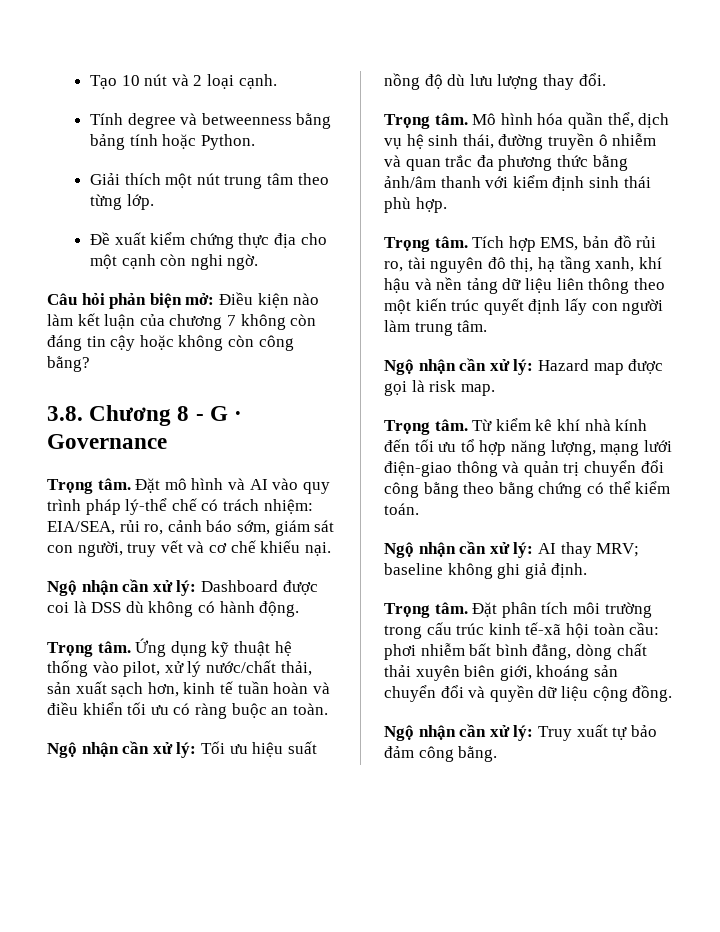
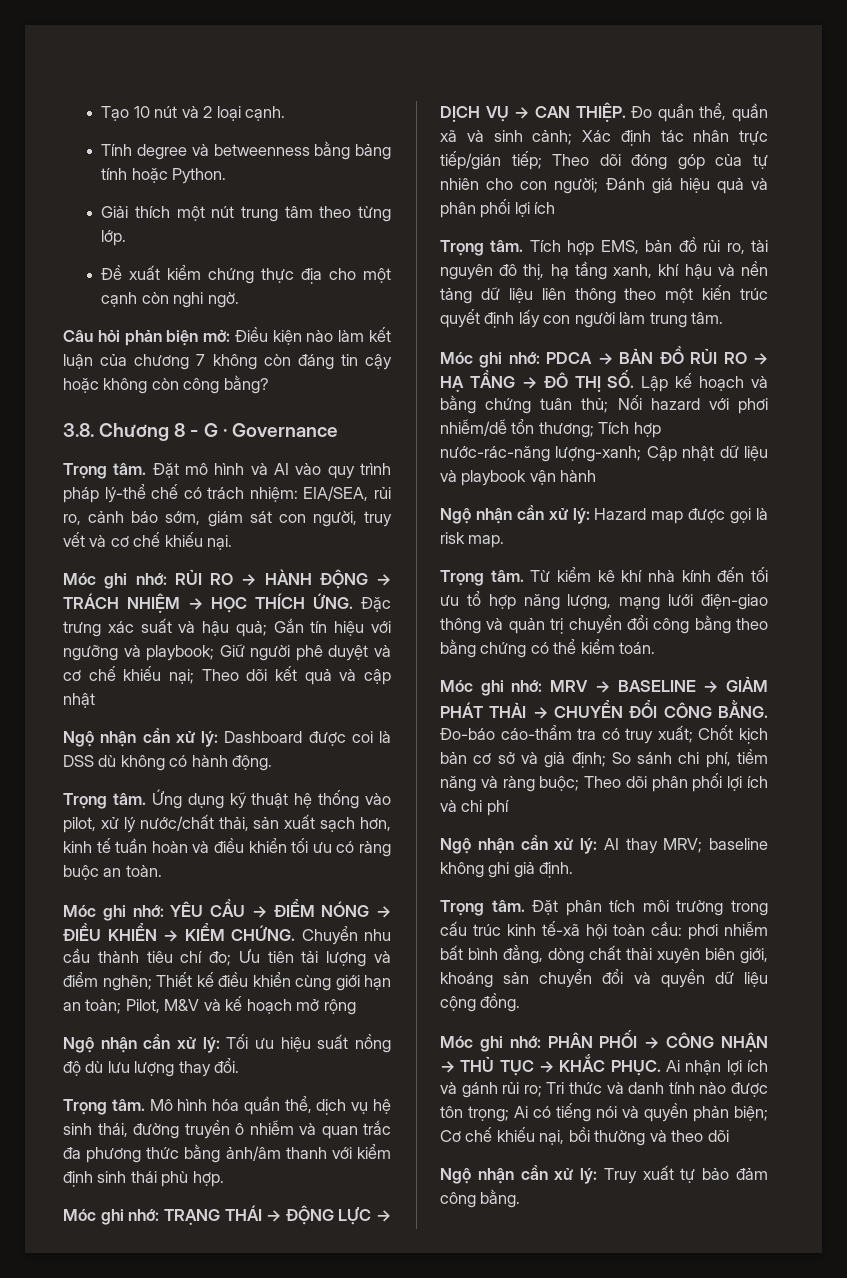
+ Móc ghi nhớ: RỦI RO → HÀNH ĐỘNG → TRÁCH NHIỆM → HỌC THÍCH ỨNG. Đặc trưng xác suất và hậu quả; Gắn tín hiệu với ngưỡng và playbook; Giữ người phê duyệt và cơ chế khiếu nại; Theo dõi kết quả và cập nhật
+ Móc ghi nhớ: YÊU CẦU → ĐIỂM NÓNG → ĐIỀU KHIỂN → KIỂM CHỨNG. Chuyển nhu cầu thành tiêu chí đo; Ưu tiên tải lượng và điểm nghẽn; Thiết kế điều khiển cùng giới hạn an toàn; Pilot, M&V và kế hoạch mở rộng
+ Móc ghi nhớ: TRẠNG THÁI → ĐỘNG LỰC → DỊCH VỤ → CAN THIỆP. Đo quần thể, quần xã và sinh cảnh; Xác định tác nhân trực tiếp/gián tiếp; Theo dõi đóng góp của tự nhiên cho con người; Đánh giá hiệu quả và phân phối lợi ích
+ Móc ghi nhớ: PDCA → BẢN ĐỒ RỦI RO → HẠ TẦNG → ĐÔ THỊ SỐ. Lập kế hoạch và bằng chứng tuân thủ; Nối hazard với phơi nhiễm/dễ tổn thương; Tích hợp nước-rác-năng lượng-xanh; Cập nhật dữ liệu và playbook vận hành
+ Móc ghi nhớ: MRV → BASELINE → GIẢM PHÁT THẢI → CHUYỂN ĐỔI CÔNG BẰNG. Đo-báo cáo-thẩm tra có truy xuất; Chốt kịch bản cơ sở và giả định; So sánh chi phí, tiềm năng và ràng buộc; Theo dõi phân phối lợi ích và chi phí
+ Móc ghi nhớ: PHÂN PHỐI → CÔNG NHẬN → THỦ TỤC → KHẮC PHỤC. Ai nhận lợi ích và gánh rủi ro; Tri thức và danh tính nào được tôn trọng; Ai có tiếng nói và quyền phản biện; Cơ chế khiếu nại, bồi thường và theo dõi

